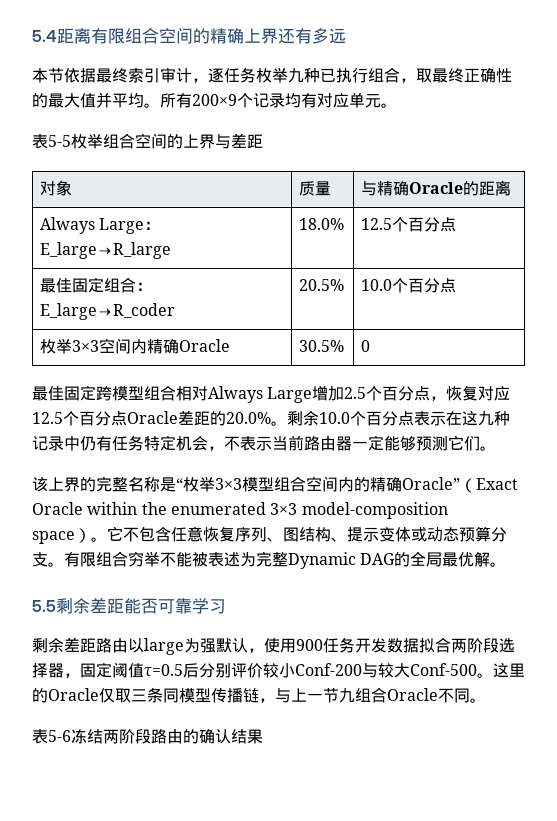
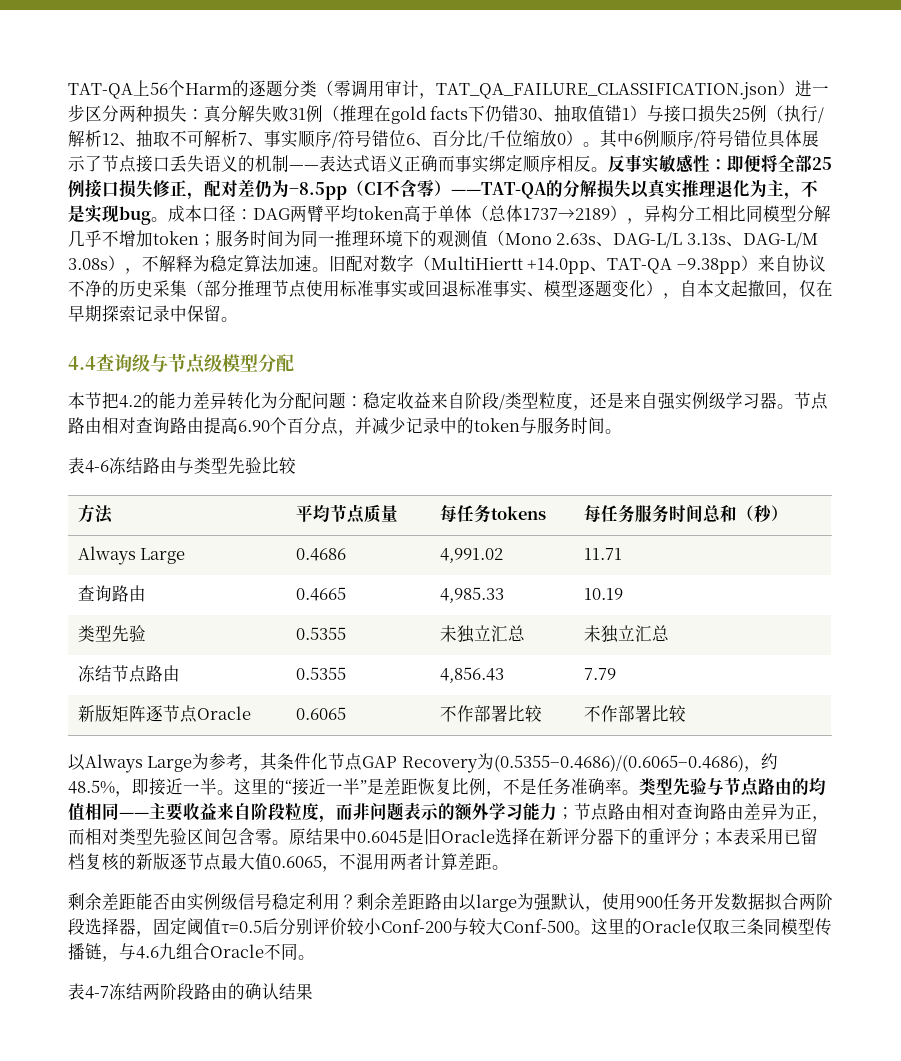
- 5.4距离有限组合空间的精确上界还有多远
- 本节依据最终索引审计，逐任务枚举九种已执行组合，取最终正确性的最大值并平均。所有200×9个记录均有对应单元。
- 表5-5枚举组合空间的上界与差距
- 对象 | 质量 | 与精确Oracle的距离
- Always Large：E_large→R_large | 18.0% | 12.5个百分点
- 最佳固定组合：E_large→R_coder | 20.5% | 10.0个百分点
- 枚举3×3空间内精确Oracle | 30.5% | 0
- 最佳固定跨模型组合相对Always Large增加2.5个百分点，恢复对应12.5个百分点Oracle差距的20.0%。剩余10.0个百分点表示在这九种记录中仍有任务特定机会，不表示当前路由器一定能够预测它们。
- 该上界的完整名称是“枚举3×3模型组合空间内的精确Oracle”（Exact Oracle within the enumerated 3×3 model-composition space）。它不包含任意恢复序列、图结构、提示变体或动态预算分支。有限组合穷举不能被表述为完整Dynamic DAG的全局最优解。
- 5.5剩余差距能否可靠学习
- 剩余差距路由以large为强默认，使用900任务开发数据拟合两阶段选择器，固定阈值τ=0.5后分别评价较小Conf-200与较大Conf-500。
+ TAT-QA上56个Harm的逐题分类（零调用审计，TAT_QA_FAILURE_CLASSIFICATION.json）进一步区分两种损失：真分解失败31例（推理在gold facts下仍错30、抽取值错1）与接口损失25例（执行/解析12、抽取不可解析7、事实顺序/符号错位6、百分比/千位缩放0）。其中6例顺序/符号错位具体展示了节点接口丢失语义的机制——表达式语义正确而事实绑定顺序相反。反事实敏感性：即便将全部25例接口损失修正，配对差仍为−8.5pp（CI不含零）——TAT-QA的分解损失以真实推理退化为主，不是实现bug。成本口径：DAG两臂平均token高于单体（总体1737→2189），异构分工相比同模型分解几乎不增加token；服务时间为同一推理环境下的观测值（Mono 2.63s、DAG-L/L 3.13s、DAG-L/M 3.08s），不解释为稳定算法加速。旧配对数字（MultiHiertt +14.0pp、TAT-QA −9.38pp）来自协议不净的历史采集（部分推理节点使用标准事实或回退标准事实、模型逐题变化），自本文起撤回，仅在早期探索记录中保留。
+ 4.4查询级与节点级模型分配
+ 本节把4.2的能力差异转化为分配问题：稳定收益来自阶段/类型粒度，还是来自强实例级学习器。节点路由相对查询路由提高6.90个百分点，并减少记录中的token与服务时间。
+ 表4-6冻结路由与类型先验比较
+ 方法 | 平均节点质量 | 每任务tokens | 每任务服务时间总和（秒）
+ Always Large | 0.4686 | 4,991.02 | 11.71
+ 查询路由 | 0.4665 | 4,985.33 | 10.19
+ 类型先验 | 0.5355 | 未独立汇总 | 未独立汇总
+ 冻结节点路由 | 0.5355 | 4,856.43 | 7.79
+ 新版矩阵逐节点Oracle | 0.6065 | 不作部署比较 | 不作部署比较
+ 以Always Large为参考，其条件化节点GAP Recovery为(0.5355−0.4686)/(0.6065−0.4686)，约48.5%，即接近一半。这里的“接近一半”是差距恢复比例，不是任务准确率。类型先验与节点路由的均值相同——主要收益来自阶段粒度，而非问题表示的额外学习能力；节点路由相对查询路由差异为正，而相对类型先验区间包含零。原结果中0.6045是旧Oracle选择在新评分器下的重评分；本表采用已留档复核的新版逐节点最大值0.6065，不混用两者计算差距。
+ 剩余差距能否由实例级信号稳定利用？剩余差距路由以large为强默认，使用900任务开发数据拟合两阶段选择器，固定阈值τ=0.5后分别评价较小Conf-200与较大Conf-500。
- 这里的Oracle仅取三条同模型传播链，与上一节九组合Oracle不同。
+ 这里的Oracle仅取三条同模型传播链，与4.6九组合Oracle不同。
- 表5-6冻结两阶段路由的确认结果
+ 表4-7冻结两阶段路由的确认结果

